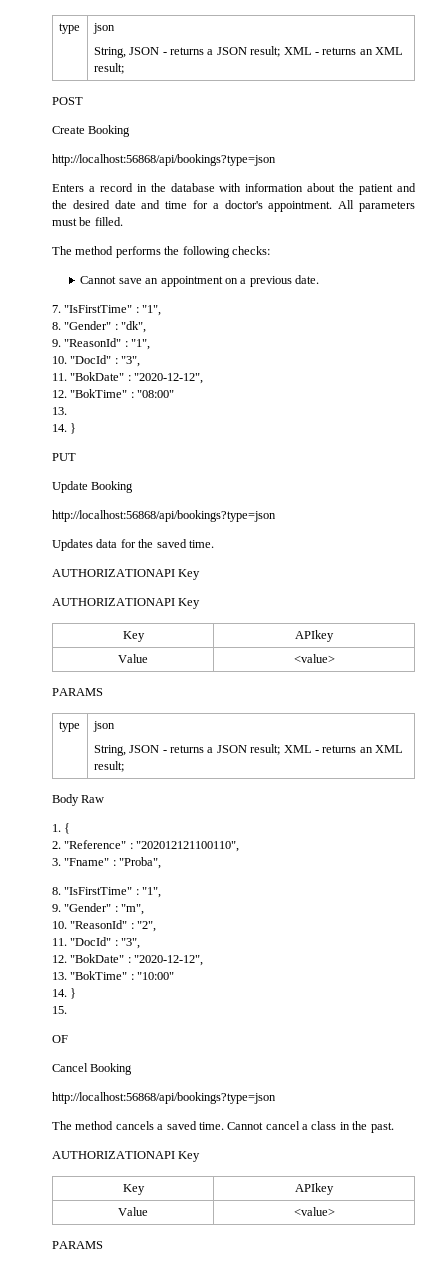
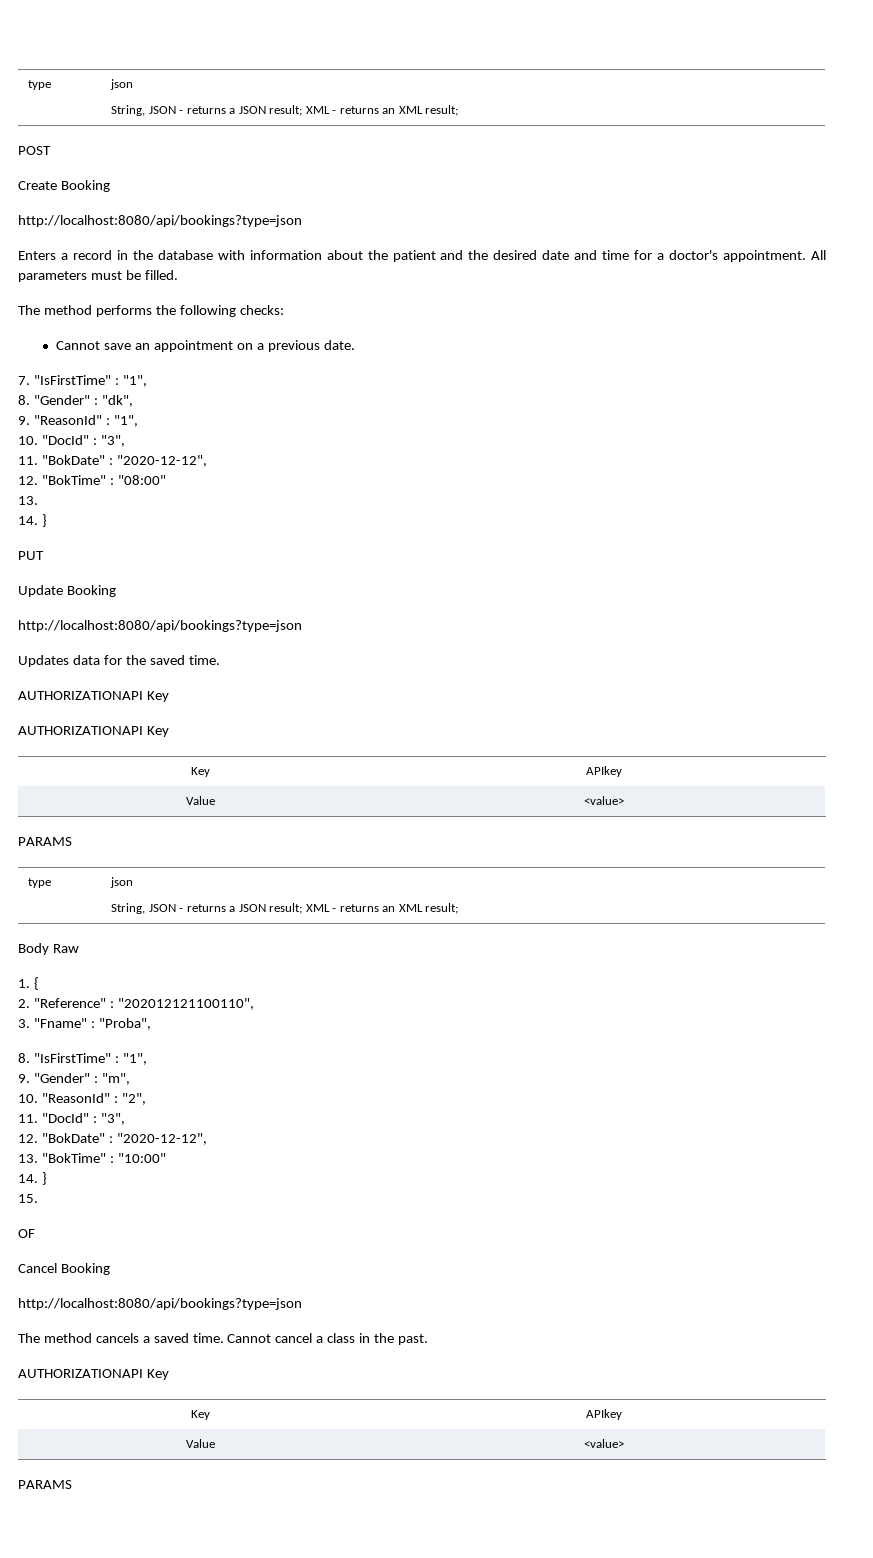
  Create Booking
- http://localhost:56868/api/bookings?type=json
+ http://localhost:8080/api/bookings?type=json
  Update Booking
- http://localhost:56868/api/bookings?type=json
+ http://localhost:8080/api/bookings?type=json
  Cancel Booking
- http://localhost:56868/api/bookings?type=json
+ http://localhost:8080/api/bookings?type=json

